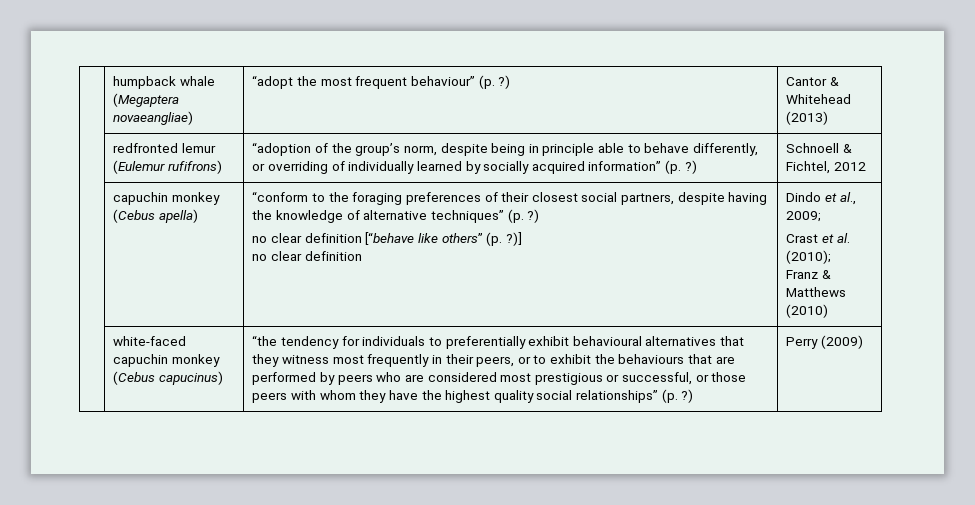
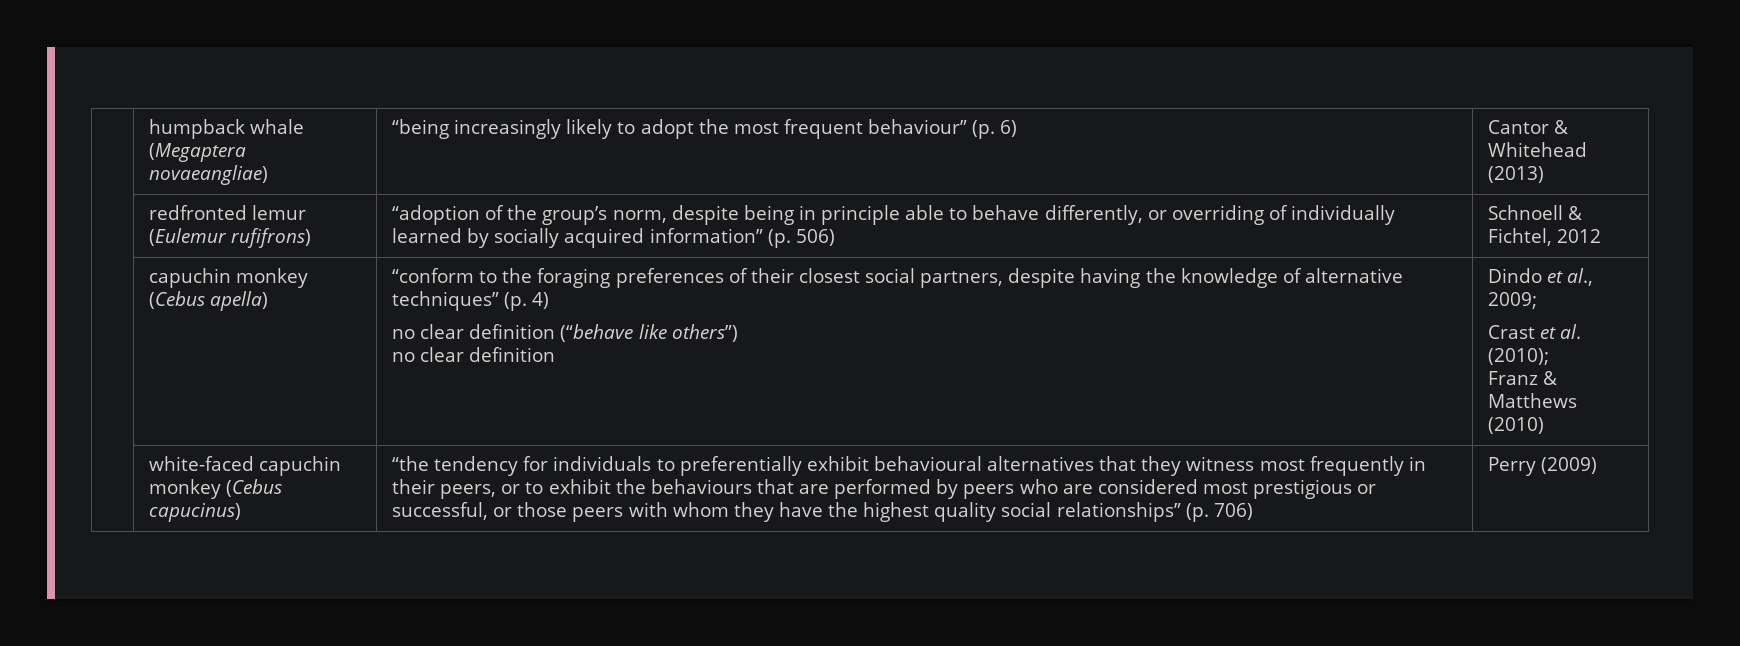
- | humpback whale (Megaptera novaeangliae) | “adopt the most frequent behaviour” (p. ?) | Cantor & Whitehead (2013)
+ | humpback whale (Megaptera novaeangliae) | “being increasingly likely to adopt the most frequent behaviour” (p. 6) | Cantor & Whitehead (2013)
- | redfronted lemur (Eulemur rufifrons) | “adoption of the group’s norm, despite being in principle able to behave differently, or overriding of individually learned by socially acquired information” (p. ?) | Schnoell & Fichtel, 2012
+ | redfronted lemur (Eulemur rufifrons) | “adoption of the group’s norm, despite being in principle able to behave differently, or overriding of individually learned by socially acquired information” (p. 506) | Schnoell & Fichtel, 2012
- “conform to the foraging preferences of their closest social partners, despite having the knowledge of alternative techniques” (p. ?)
- no clear definition [“behave like others” (p. ?)]
+ “conform to the foraging preferences of their closest social partners, despite having the knowledge of alternative techniques” (p. 4)
+ no clear definition (“behave like others”)
- “the tendency for individuals to preferentially exhibit behavioural alternatives that they witness most frequently in their peers, or to exhibit the behaviours that are performed by peers who are considered most prestigious or successful, or those peers with whom they have the highest quality social relationships” (p. ?)
+ “the tendency for individuals to preferentially exhibit behavioural alternatives that they witness most frequently in their peers, or to exhibit the behaviours that are performed by peers who are considered most prestigious or successful, or those peers with whom they have the highest quality social relationships” (p. 706)

